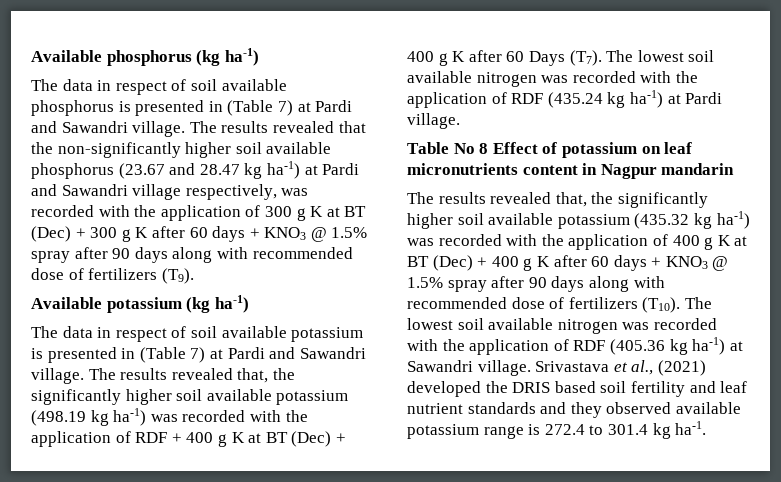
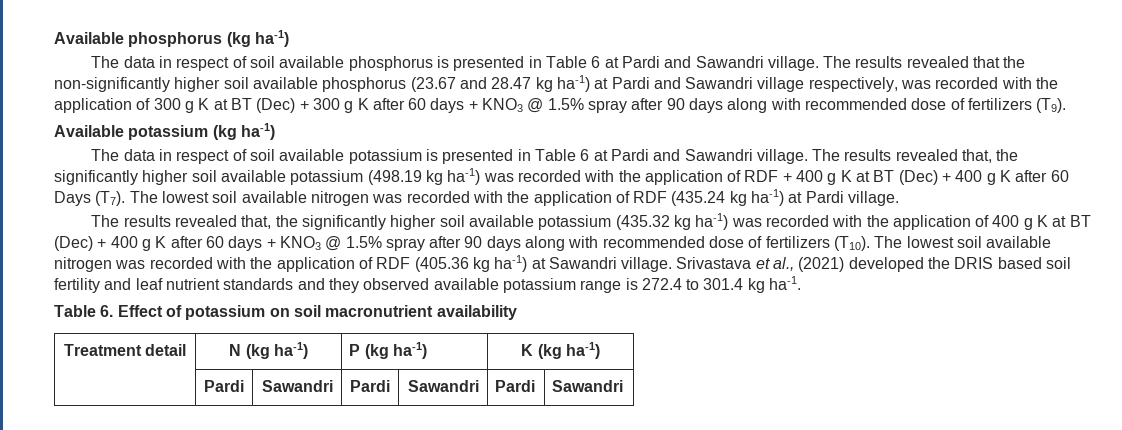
- The data in respect of soil available phosphorus is presented in (Table 7) at Pardi and Sawandri village.
+ The data in respect of soil available phosphorus is presented in Table 6 at Pardi and Sawandri village.
- The data in respect of soil available potassium is presented in (Table 7) at Pardi and Sawandri village.
+ The data in respect of soil available potassium is presented in Table 6 at Pardi and Sawandri village.
- Table No 8 Effect of potassium on leaf micronutrients content in Nagpur mandarin
+ Table 6. Effect of potassium on soil macronutrient availability
+ Treatment detail | N (kg ha-1) | P (kg ha-1) | K (kg ha-1)
+ | Pardi | Sawandri | Pardi | Sawandri | Pardi | Sawandri

